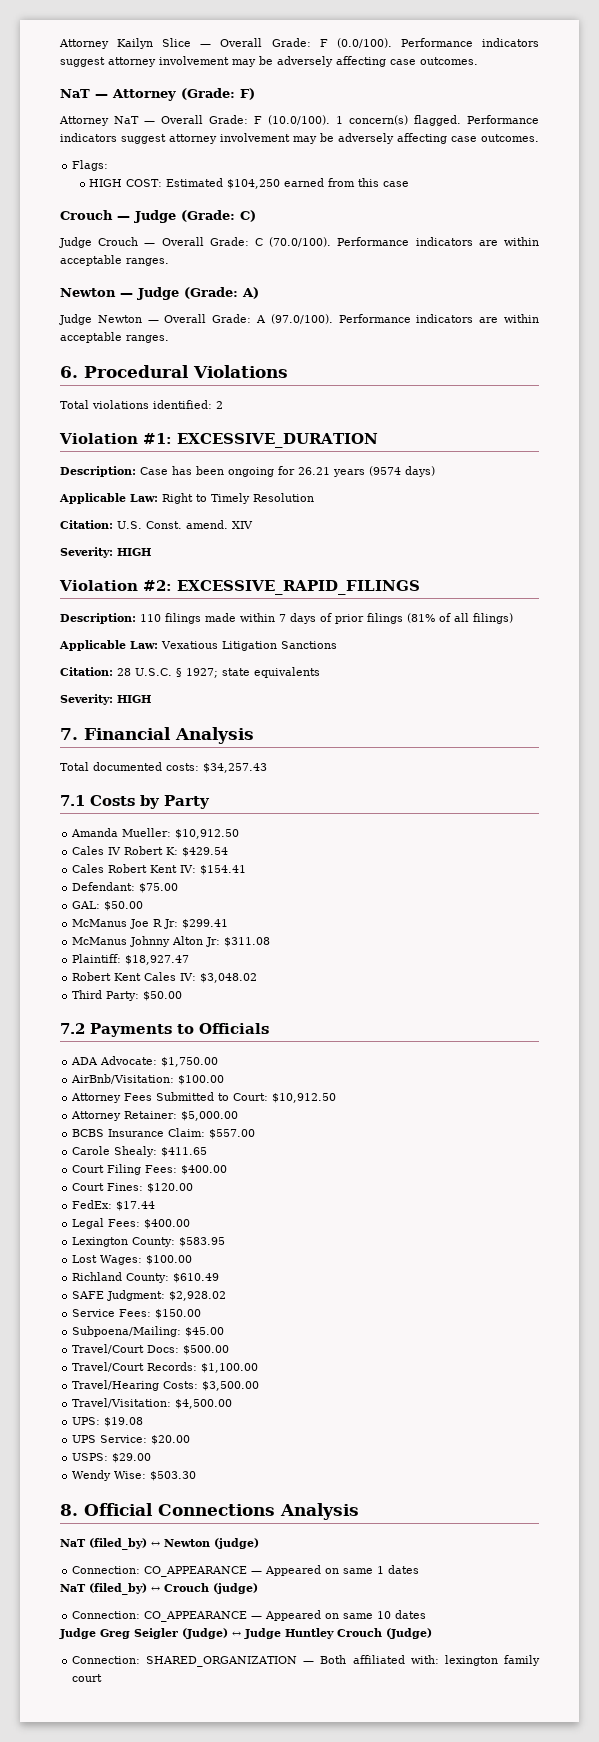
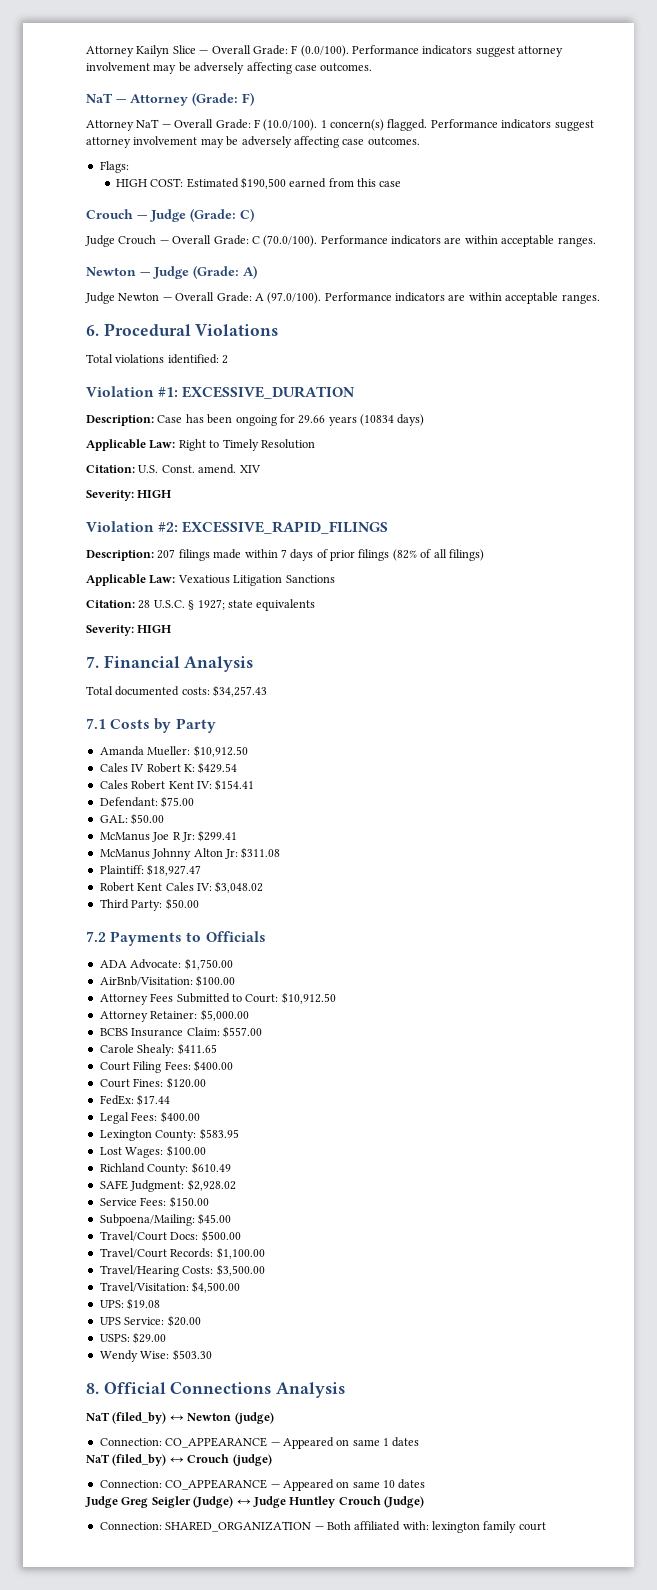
- HIGH COST: Estimated $104,250 earned from this case
+ HIGH COST: Estimated $190,500 earned from this case
- Description: Case has been ongoing for 26.21 years (9574 days)
+ Description: Case has been ongoing for 29.66 years (10834 days)
- Description: 110 filings made within 7 days of prior filings (81% of all filings)
+ Description: 207 filings made within 7 days of prior filings (82% of all filings)

